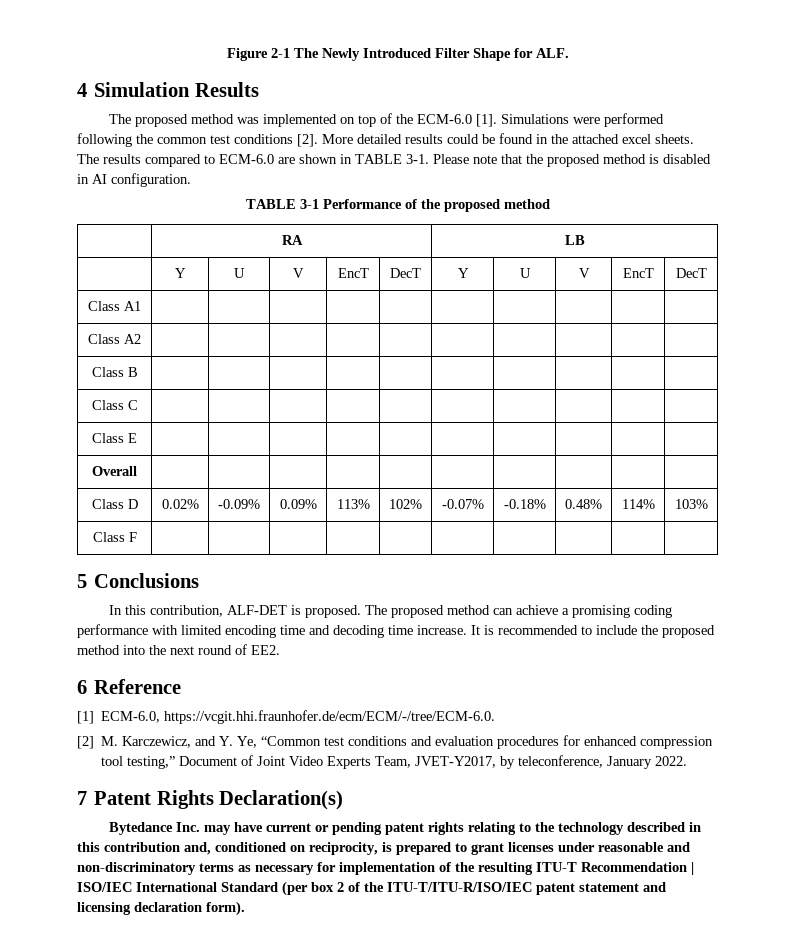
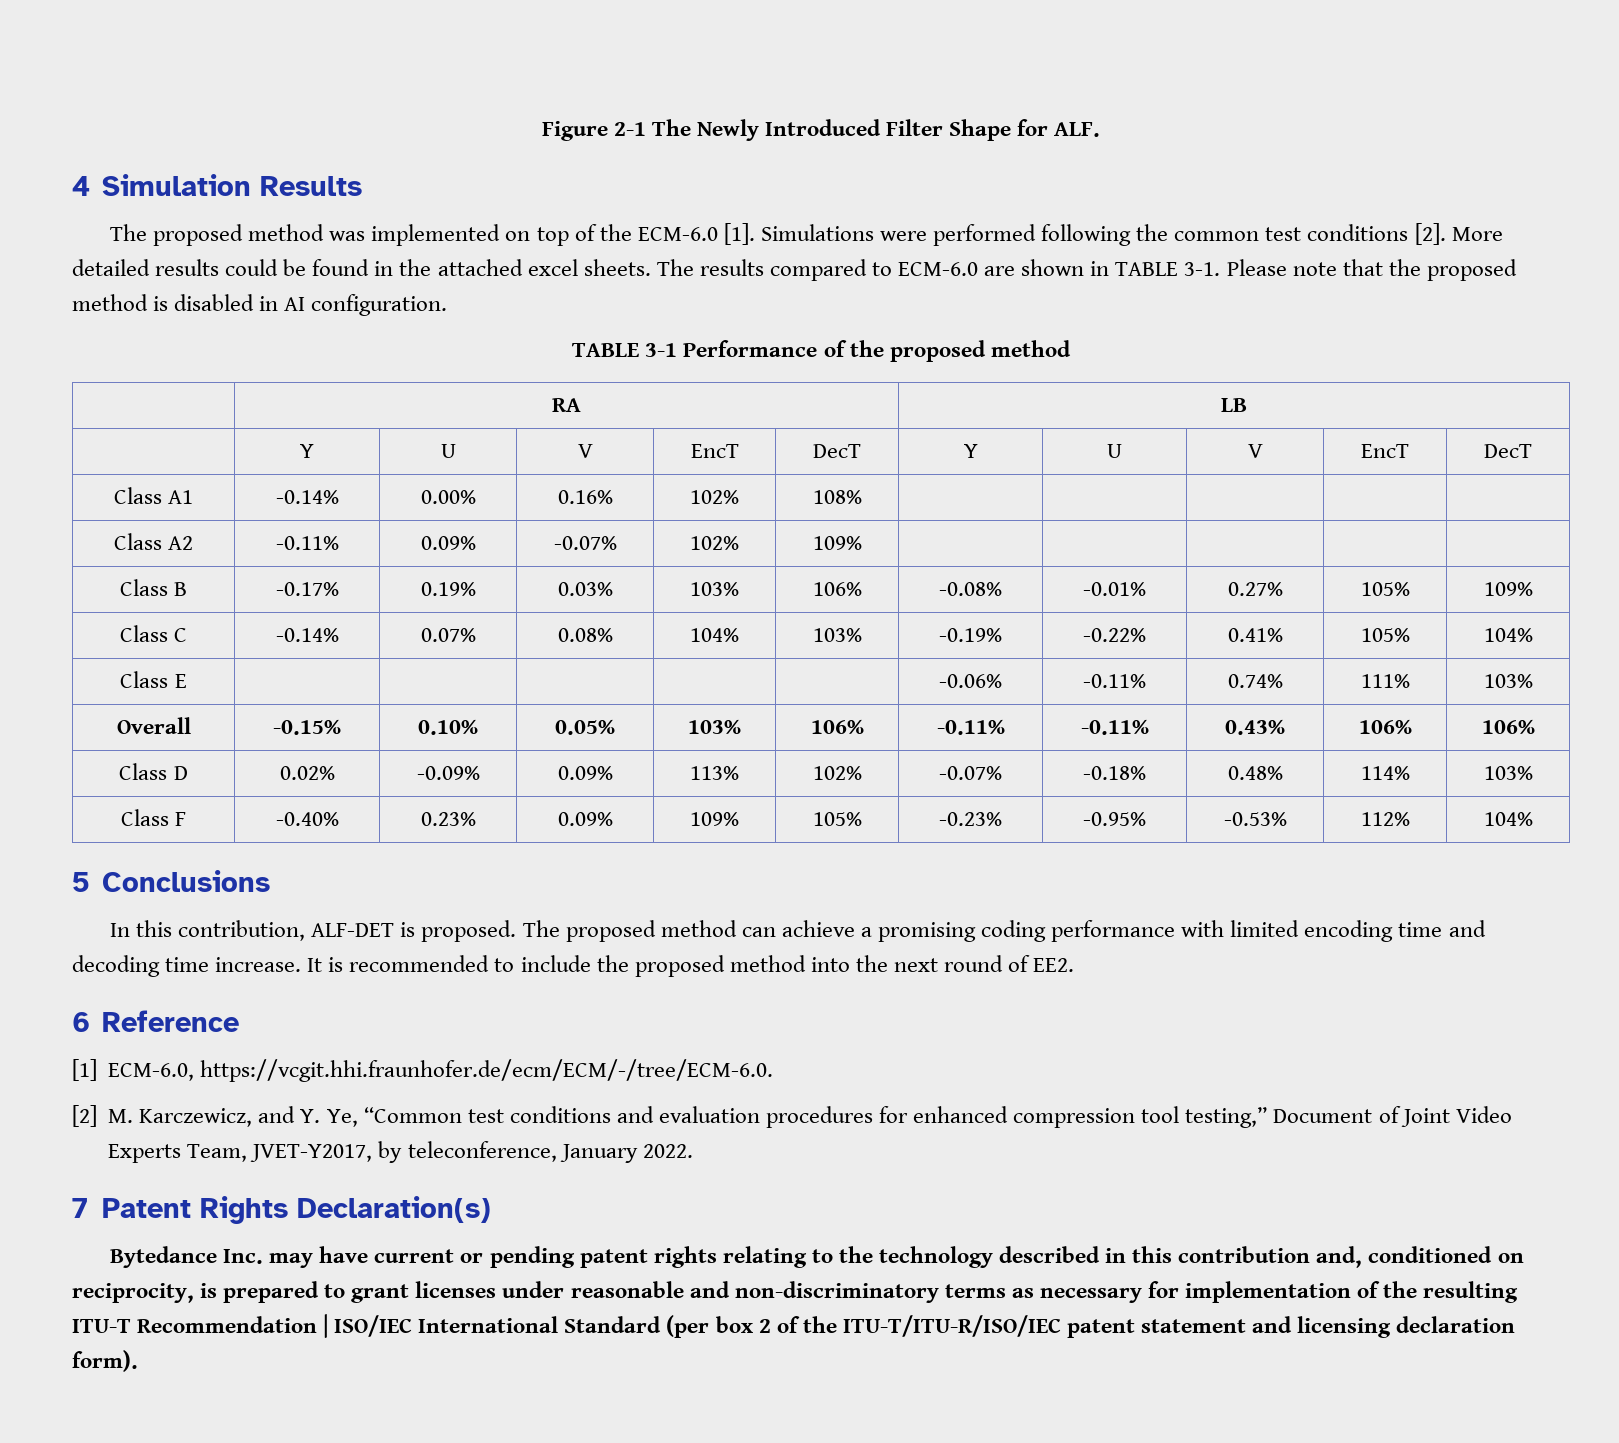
- Class A1 | | | | | | | | | |
- Class A2 | | | | | | | | | |
- Class B | | | | | | | | | |
- Class C | | | | | | | | | |
- Class E | | | | | | | | | |
- Overall | | | | | | | | | |
+ Class A1 | -0.14% | 0.00% | 0.16% | 102% | 108% | | | | |
+ Class A2 | -0.11% | 0.09% | -0.07% | 102% | 109% | | | | |
+ Class B | -0.17% | 0.19% | 0.03% | 103% | 106% | -0.08% | -0.01% | 0.27% | 105% | 109%
+ Class C | -0.14% | 0.07% | 0.08% | 104% | 103% | -0.19% | -0.22% | 0.41% | 105% | 104%
+ Class E | | | | | | -0.06% | -0.11% | 0.74% | 111% | 103%
+ Overall | -0.15% | 0.10% | 0.05% | 103% | 106% | -0.11% | -0.11% | 0.43% | 106% | 106%
- Class F | | | | | | | | | |
+ Class F | -0.40% | 0.23% | 0.09% | 109% | 105% | -0.23% | -0.95% | -0.53% | 112% | 104%

